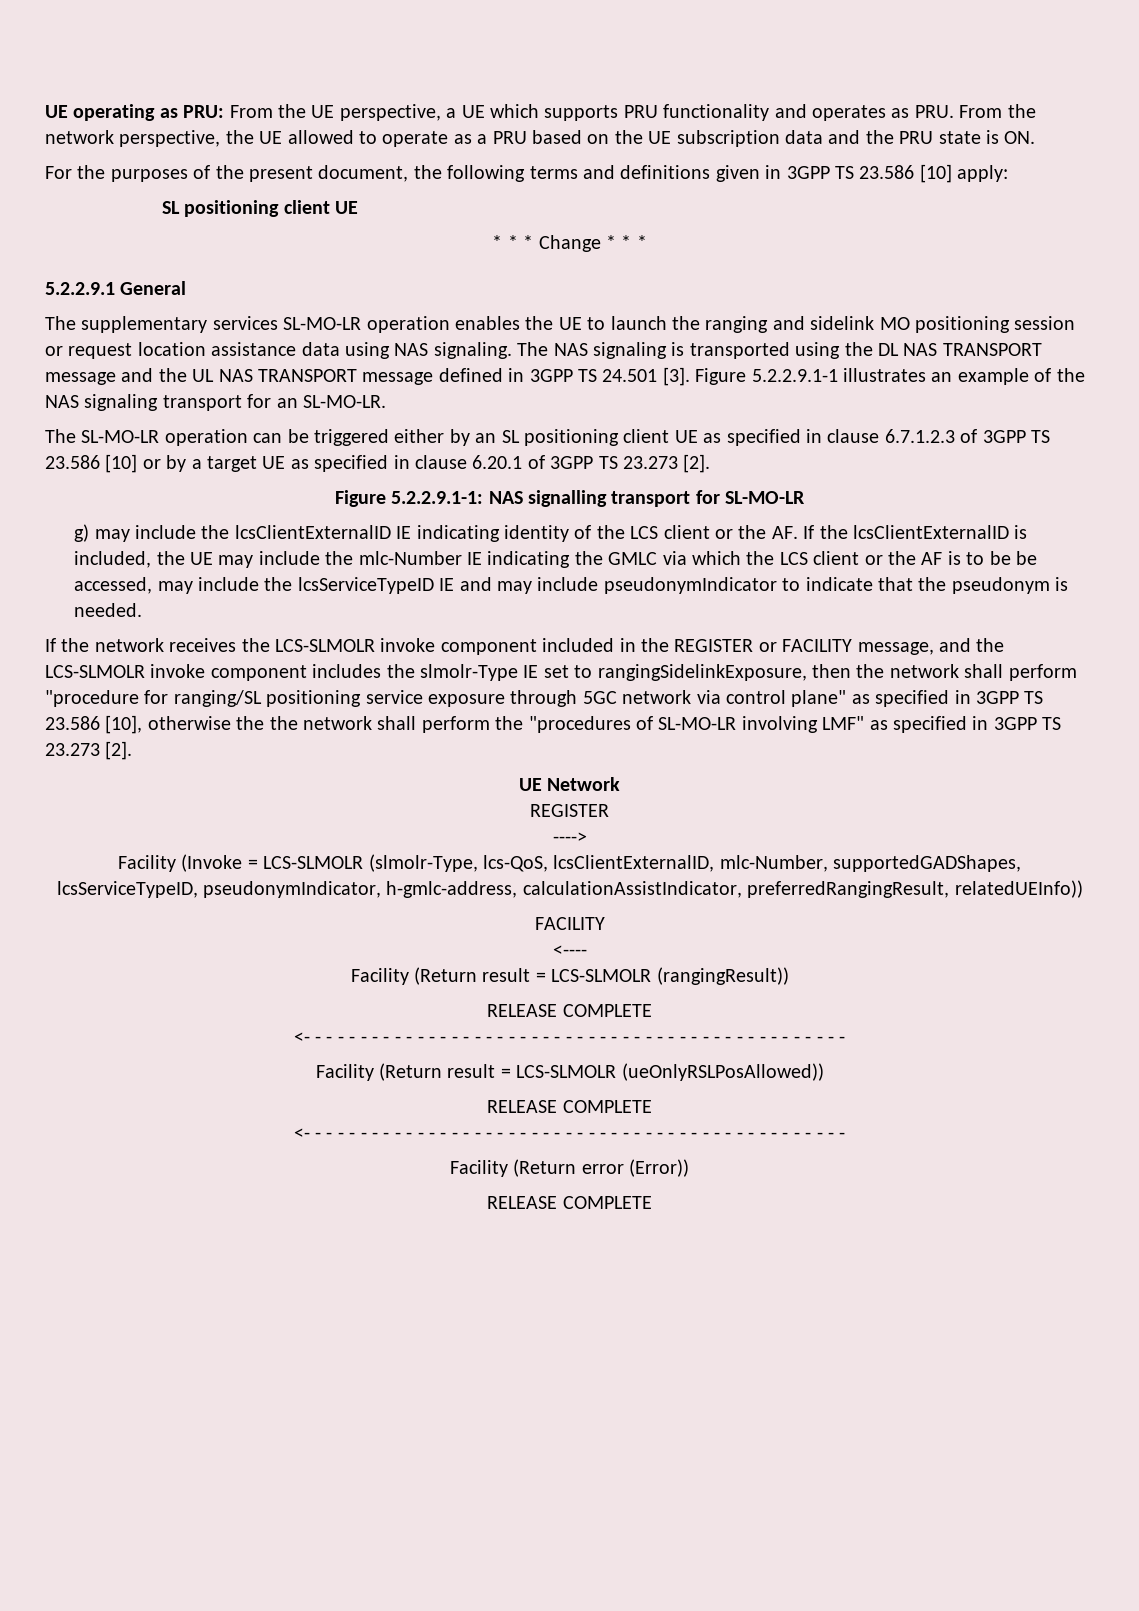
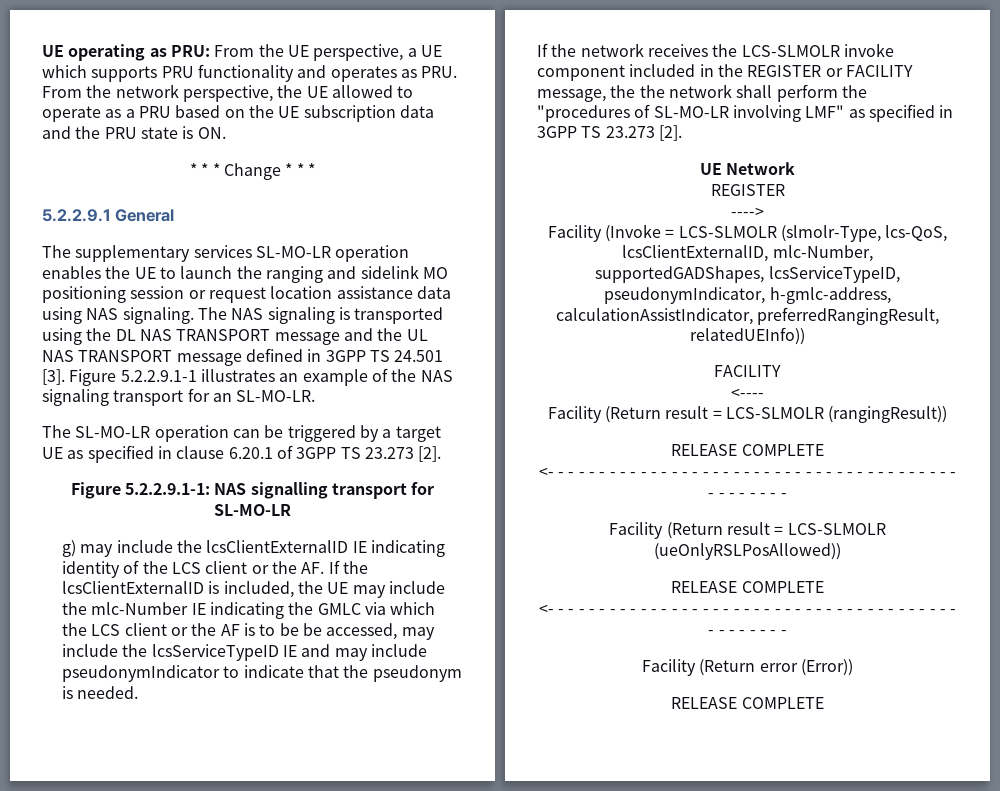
- For the purposes of the present document, the following terms and definitions given in 3GPP TS 23.586 [10] apply:
- SL positioning client UE
- The SL-MO-LR operation can be triggered either by an SL positioning client UE as specified in clause 6.7.1.2.3 of 3GPP TS 23.586 [10] or by a target UE as specified in clause 6.20.1 of 3GPP TS 23.273 [2].
+ The SL-MO-LR operation can be triggered by a target UE as specified in clause 6.20.1 of 3GPP TS 23.273 [2].
- If the network receives the LCS-SLMOLR invoke component included in the REGISTER or FACILITY message, and the LCS-SLMOLR invoke component includes the slmolr-Type IE set to rangingSidelinkExposure, then the network shall perform "procedure for ranging/SL positioning service exposure through 5GC network via control plane" as specified in 3GPP TS 23.586 [10], otherwise the the network shall perform the "procedures of SL-MO-LR involving LMF" as specified in 3GPP TS 23.273 [2].
+ If the network receives the LCS-SLMOLR invoke component included in the REGISTER or FACILITY message, the the network shall perform the "procedures of SL-MO-LR involving LMF" as specified in 3GPP TS 23.273 [2].

